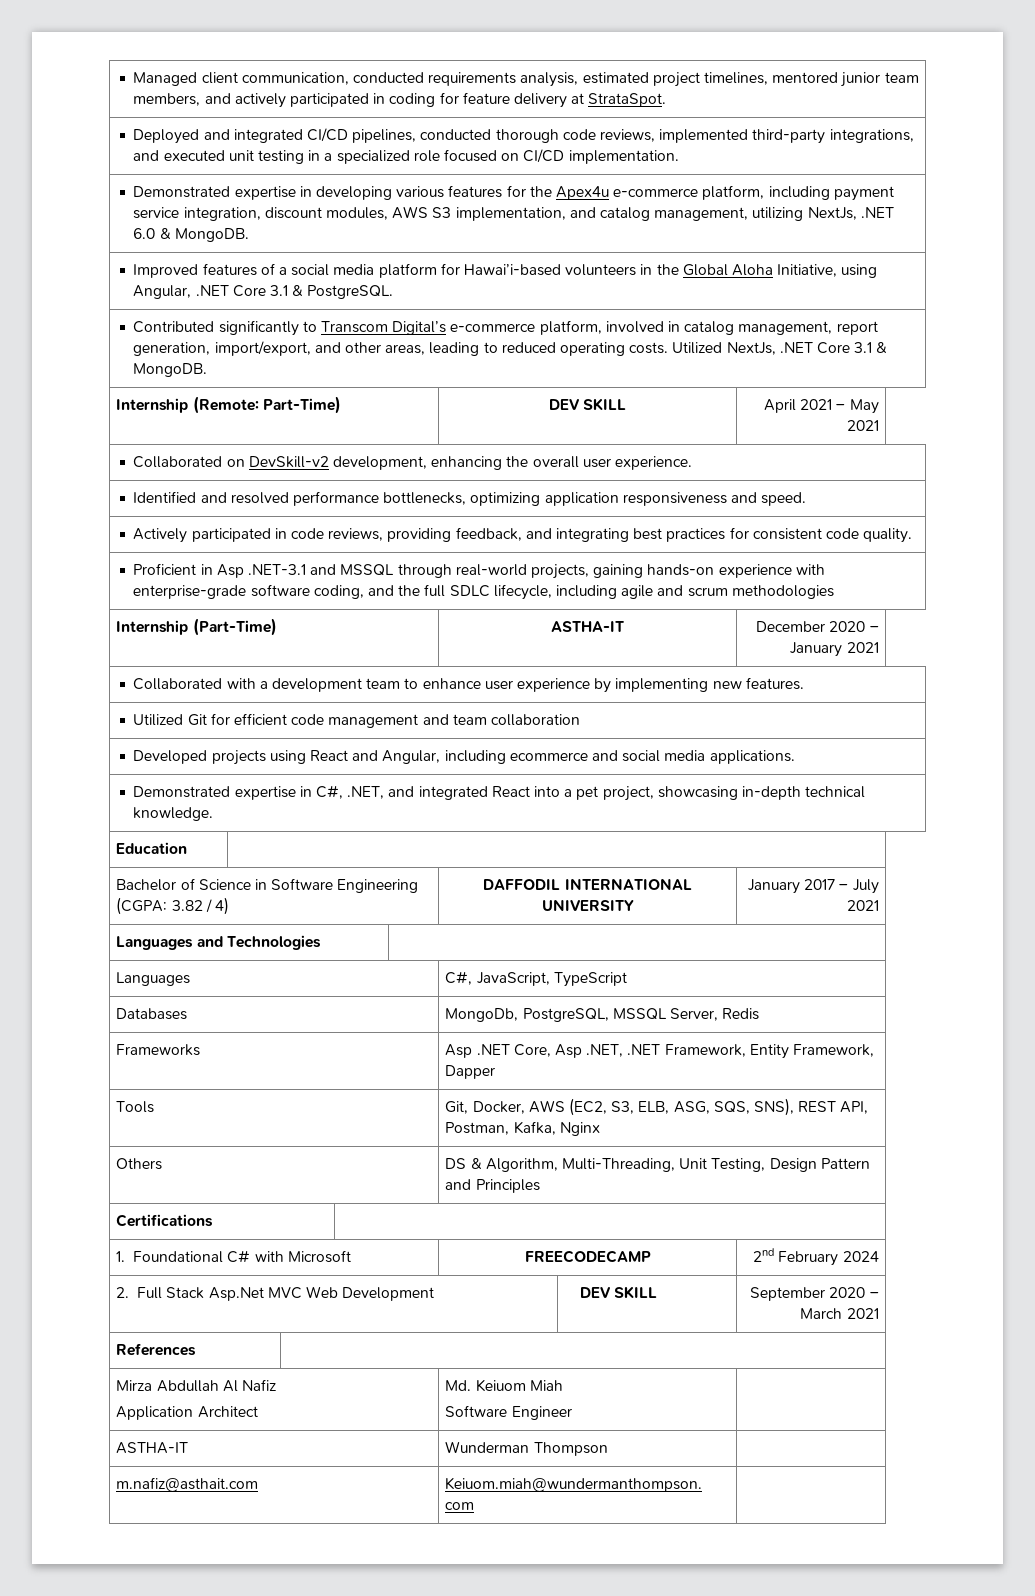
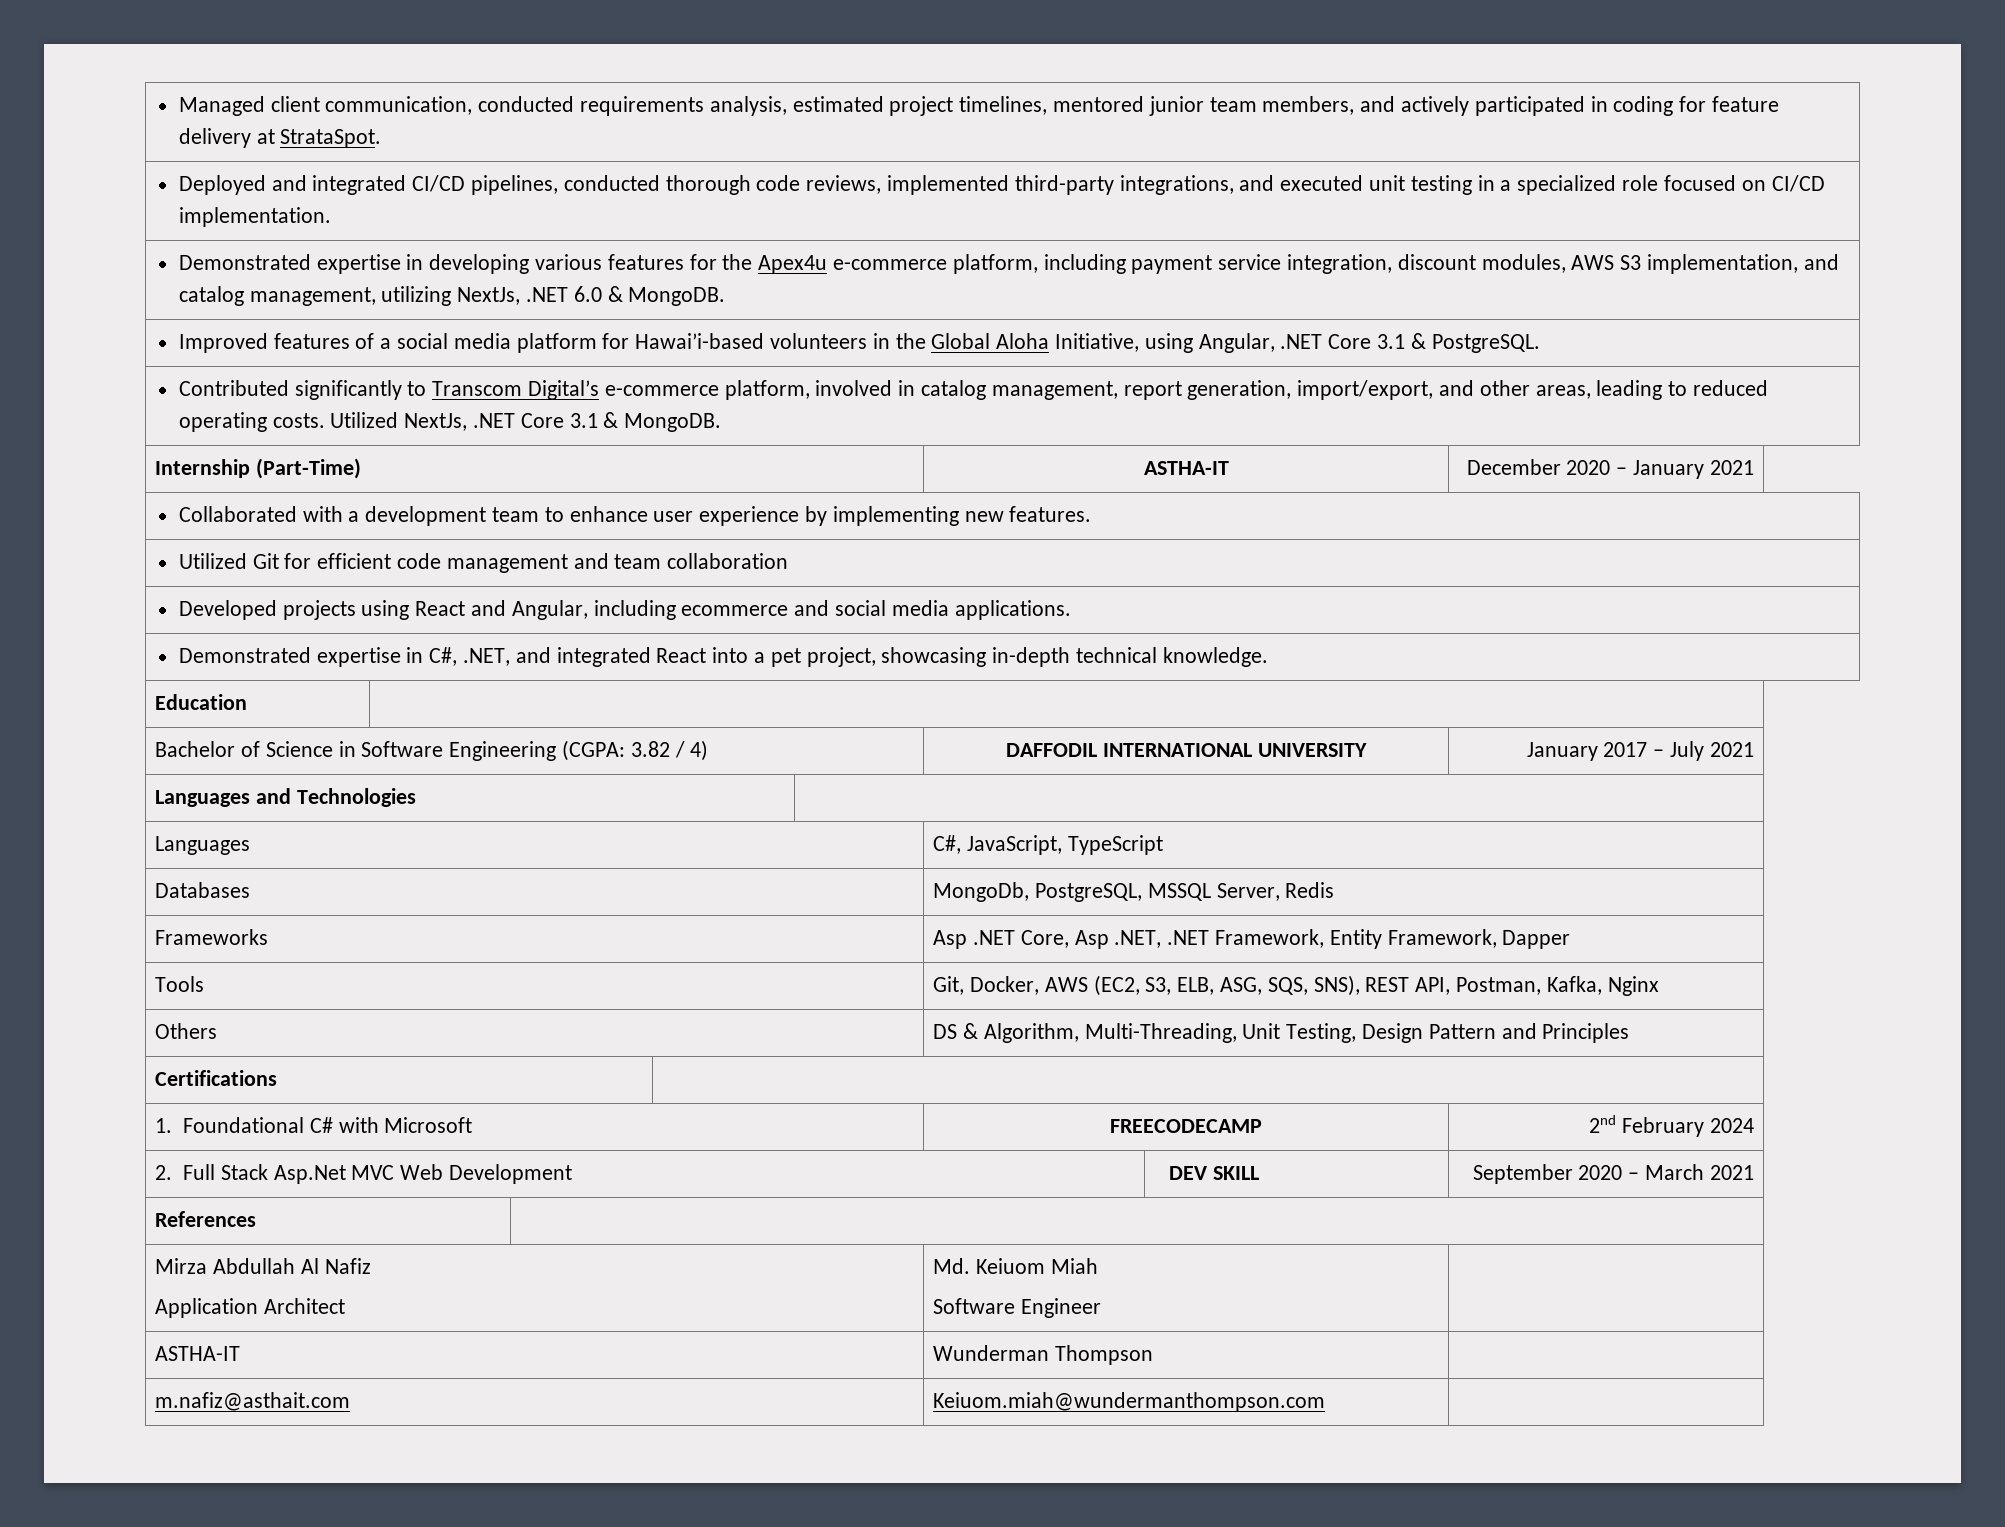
- Internship (Remote: Part-Time) | DEV SKILL | April 2021 – May 2021
- Collaborated on DevSkill-v2 development, enhancing the overall user experience.
- Identified and resolved performance bottlenecks, optimizing application responsiveness and speed.
- Actively participated in code reviews, providing feedback, and integrating best practices for consistent code quality.
- Proficient in Asp .NET-3.1 and MSSQL through real-world projects, gaining hands-on experience with enterprise-grade software coding, and the full SDLC lifecycle, including agile and scrum methodologies

